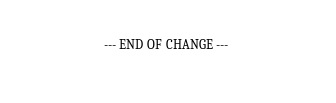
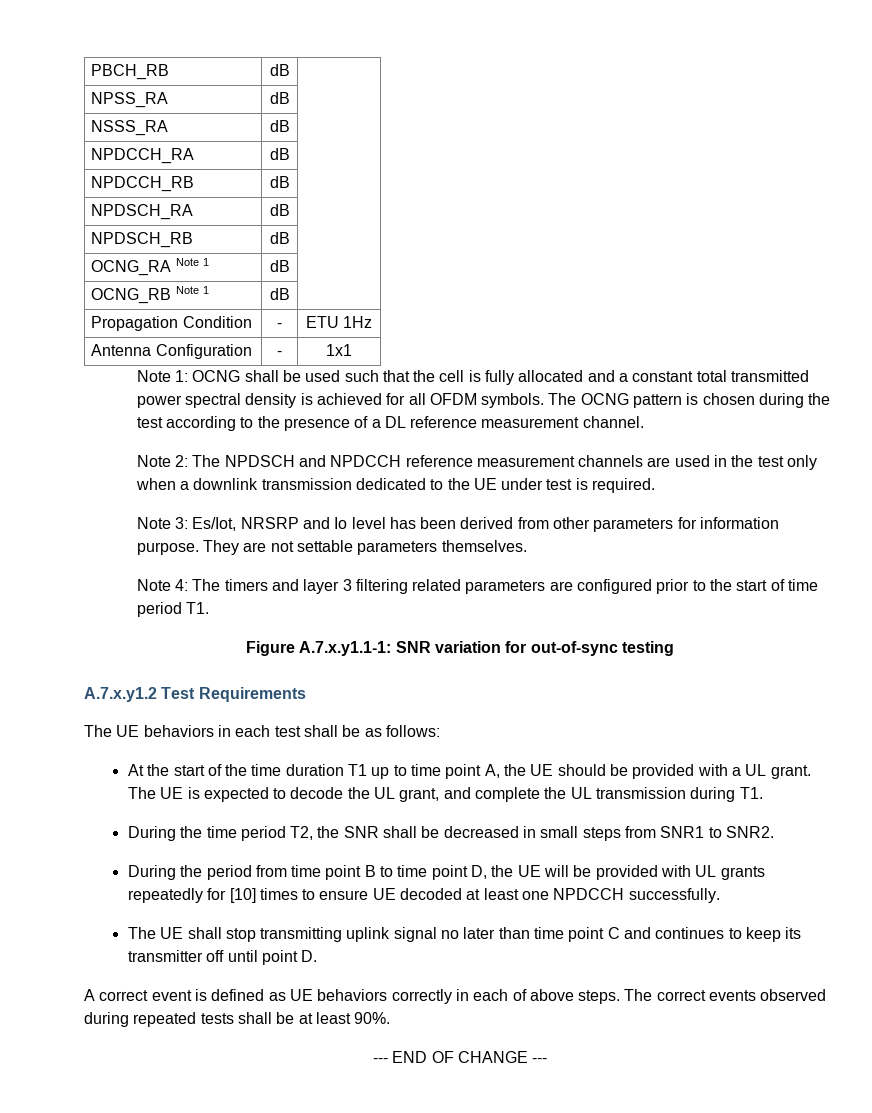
+ PBCH_RB | dB |
+ NPSS_RA | dB |
+ NSSS_RA | dB |
+ NPDCCH_RA | dB |
+ NPDCCH_RB | dB |
+ NPDSCH_RA | dB |
+ NPDSCH_RB | dB |
+ OCNG_RA Note 1 | dB |
+ OCNG_RB Note 1 | dB |
+ Propagation Condition | - | ETU 1Hz
+ Antenna Configuration | - | 1x1
+ Note 1: OCNG shall be used such that the cell is fully allocated and a constant total transmitted power spectral density is achieved for all OFDM symbols. The OCNG pattern is chosen during the test according to the presence of a DL reference measurement channel.
+ Note 2: The NPDSCH and NPDCCH reference measurement channels are used in the test only when a downlink transmission dedicated to the UE under test is required.
+ Note 3: Es/Iot, NRSRP and Io level has been derived from other parameters for information purpose. They are not settable parameters themselves.
+ Note 4: The timers and layer 3 filtering related parameters are configured prior to the start of time period T1.
+ Figure A.7.x.y1.1-1: SNR variation for out-of-sync testing
+ A.7.x.y1.2 Test Requirements
+ The UE behaviors in each test shall be as follows:
+ At the start of the time duration T1 up to time point A, the UE should be provided with a UL grant. The UE is expected to decode the UL grant, and complete the UL transmission during T1.
+ During the time period T2, the SNR shall be decreased in small steps from SNR1 to SNR2.
+ During the period from time point B to time point D, the UE will be provided with UL grants repeatedly for [10] times to ensure UE decoded at least one NPDCCH successfully.
+ The UE shall stop transmitting uplink signal no later than time point C and continues to keep its transmitter off until point D.
+ A correct event is defined as UE behaviors correctly in each of above steps. The correct events observed during repeated tests shall be at least 90%.

